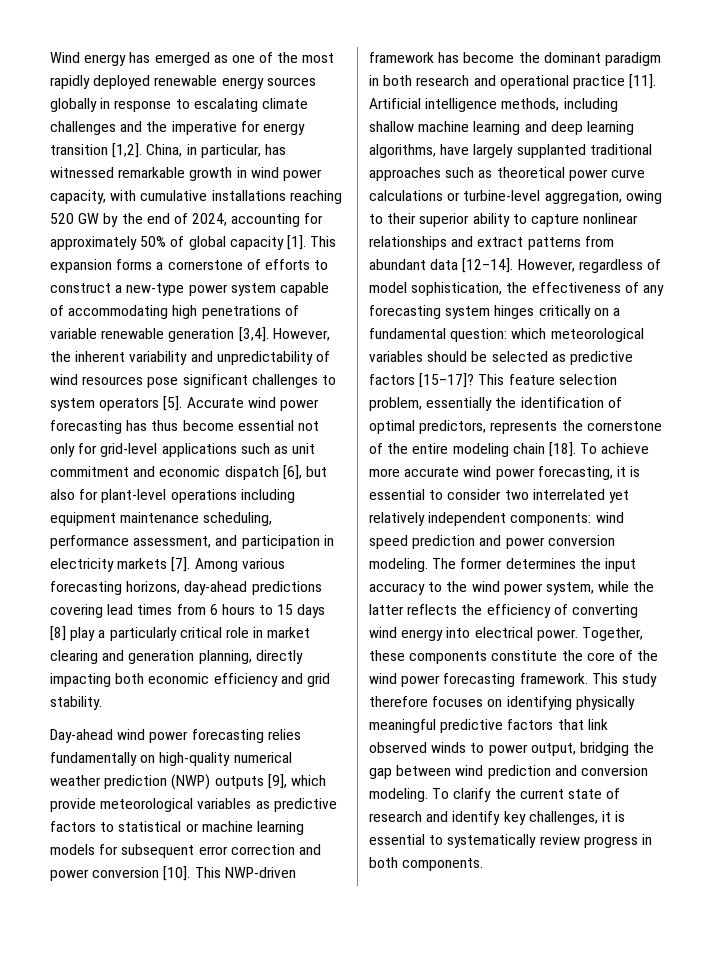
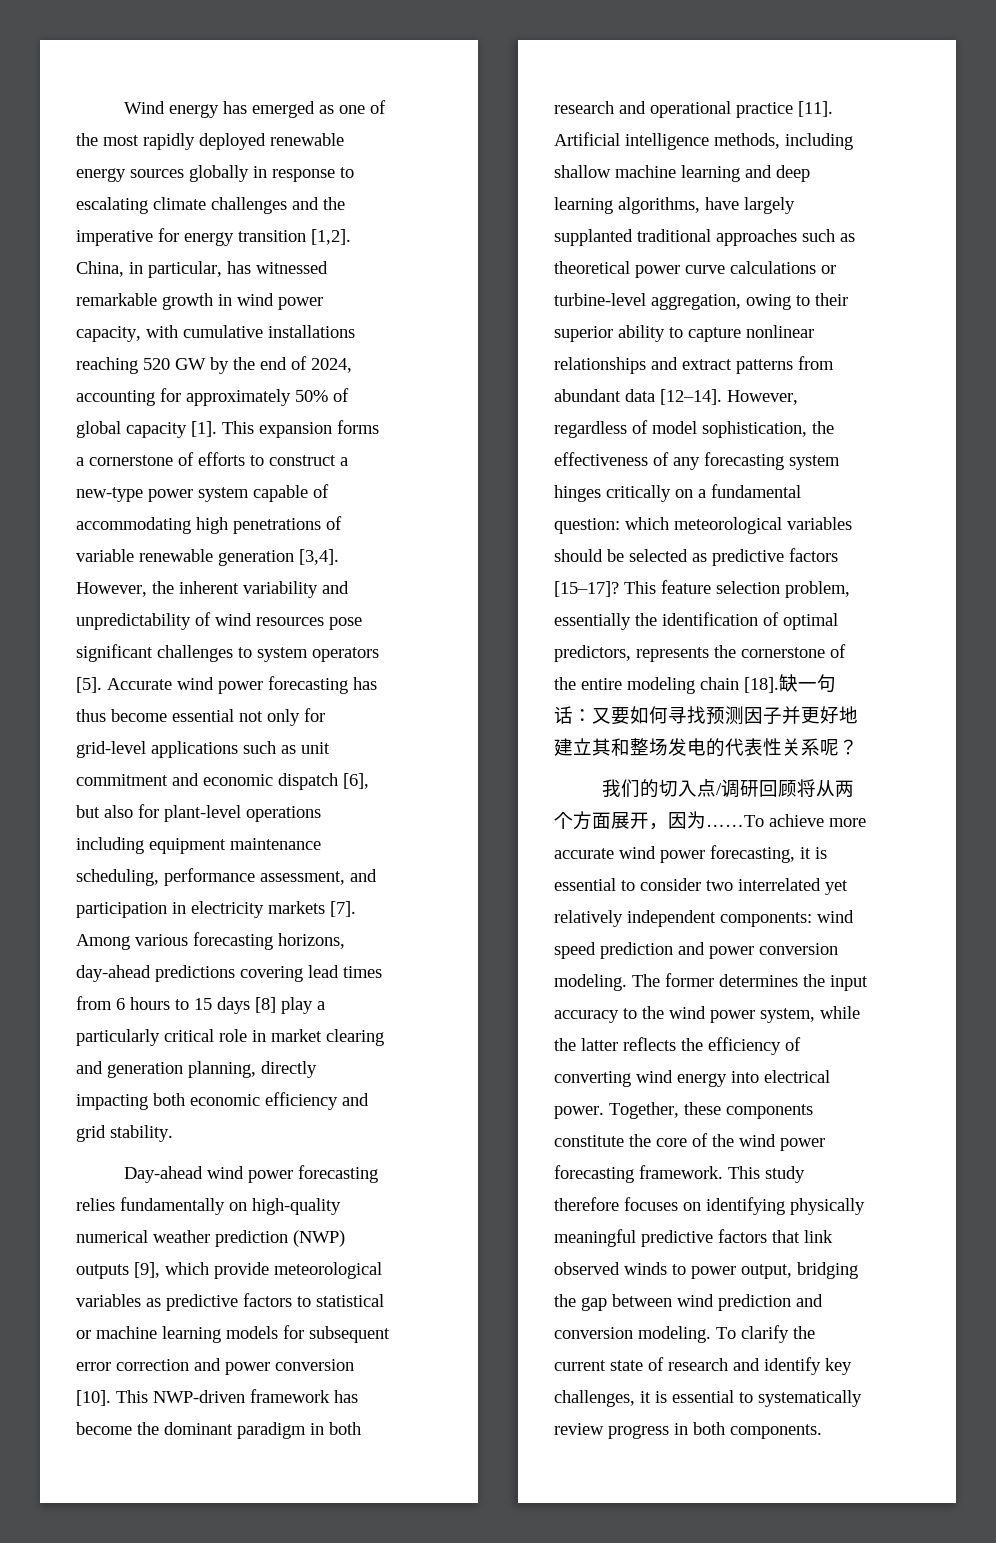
- To achieve more accurate wind power forecasting, it is essential to consider two interrelated yet relatively independent components: wind speed prediction and power conversion modeling.
+ 缺一句话：又要如何寻找预测因子并更好地建立其和整场发电的代表性关系呢？
+ 我们的切入点/调研回顾将从两个方面展开，因为……To achieve more accurate wind power forecasting, it is essential to consider two interrelated yet relatively independent components: wind speed prediction and power conversion modeling.

